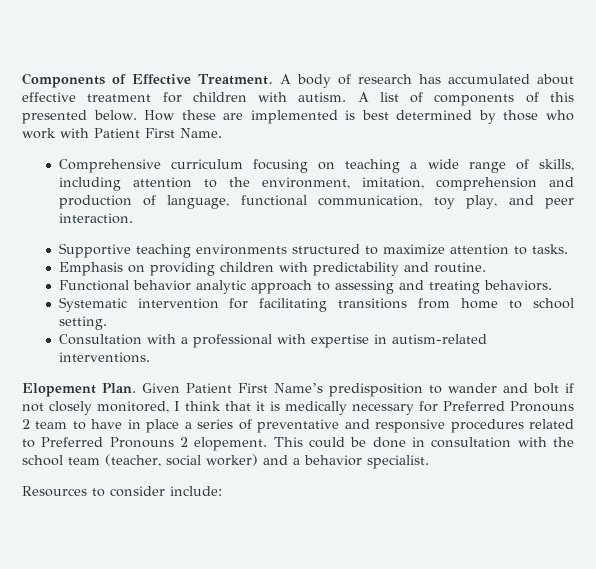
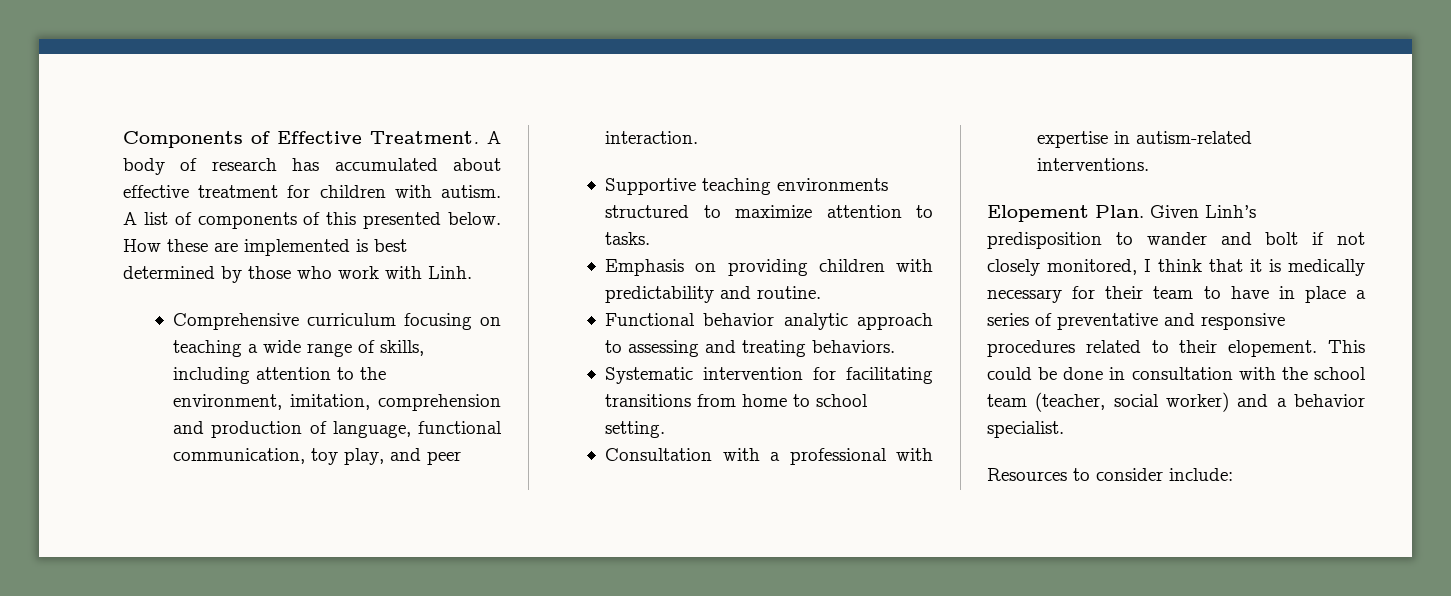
- How these are implemented is best determined by those who work with Patient First Name.
+ How these are implemented is best determined by those who work with Linh.
- Given Patient First Name’s predisposition to wander and bolt if not closely monitored, I think that it is medically necessary for Preferred Pronouns 2 team to have in place a series of preventative and responsive procedures related to Preferred Pronouns 2 elopement.
+ Given Linh’s predisposition to wander and bolt if not closely monitored, I think that it is medically necessary for their team to have in place a series of preventative and responsive procedures related to their elopement.

